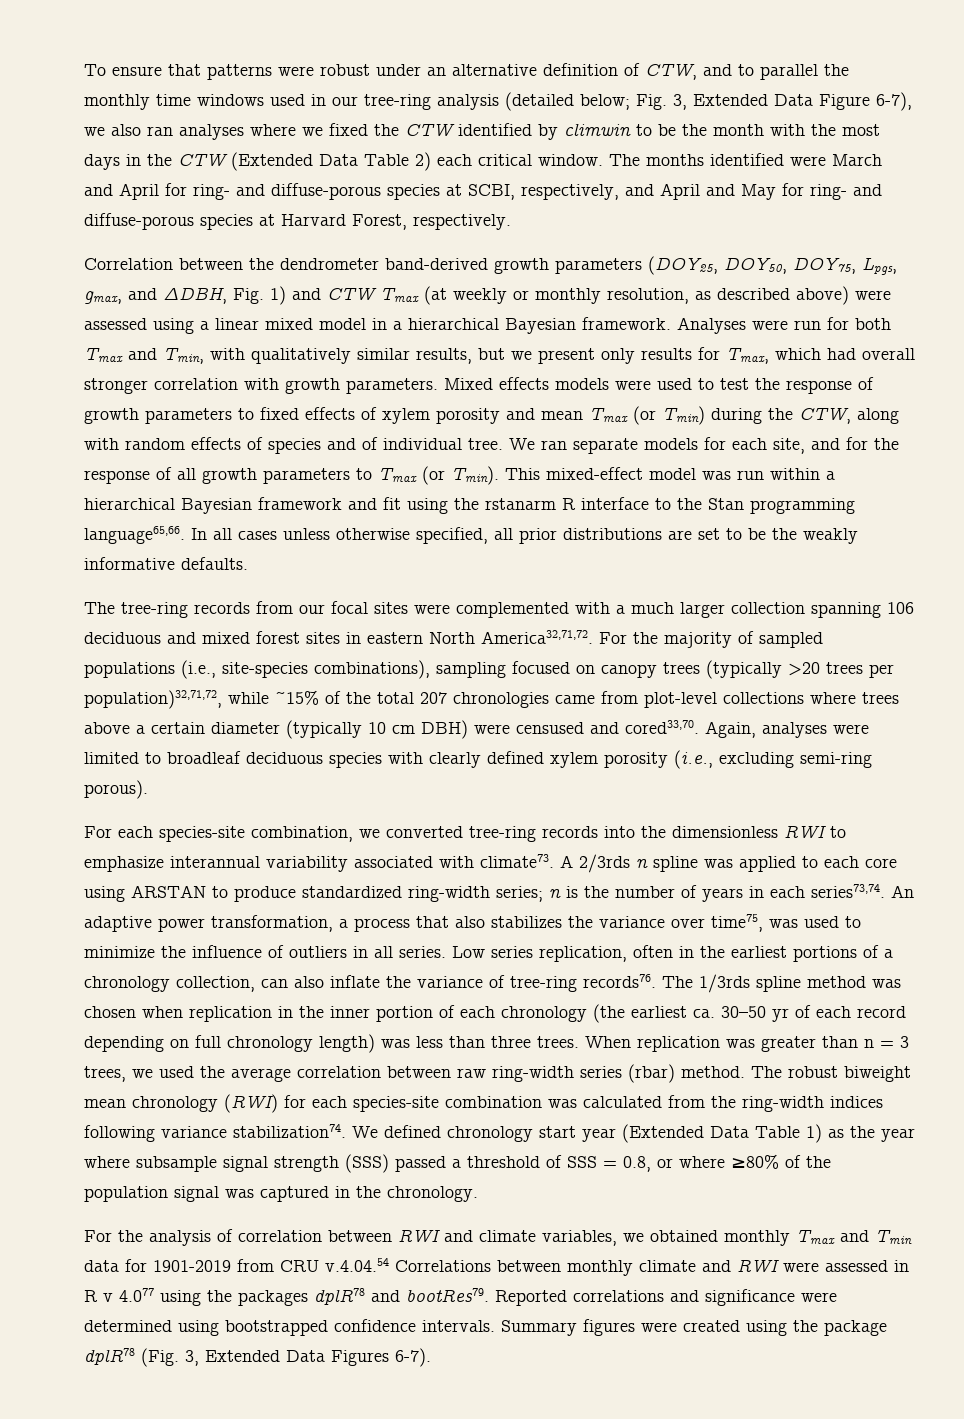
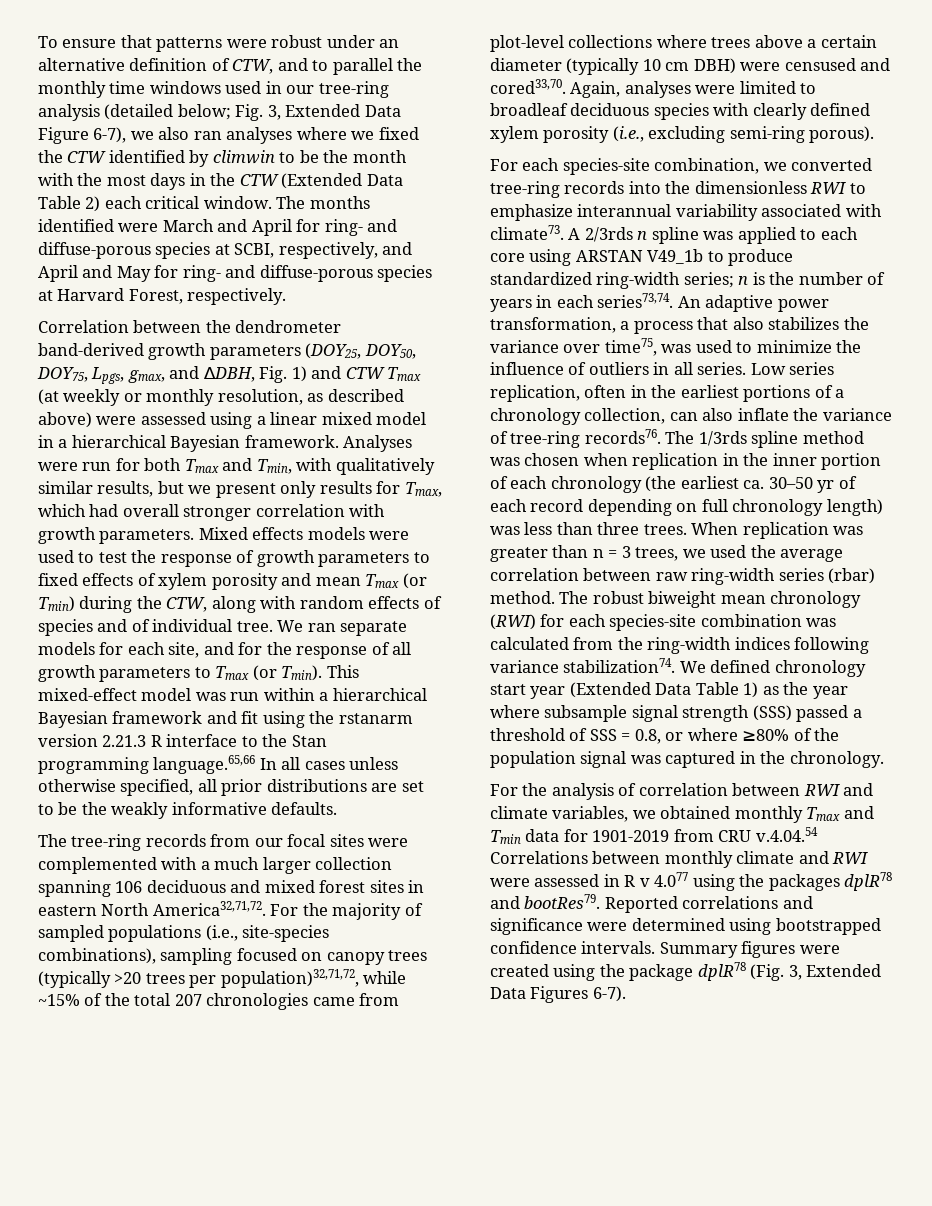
- This mixed-effect model was run within a hierarchical Bayesian framework and fit using the rstanarm R interface to the Stan programming language65,66. In all cases unless otherwise specified, all prior distributions are set to be the weakly informative defaults.
+ This mixed-effect model was run within a hierarchical Bayesian framework and fit using the rstanarm version 2.21.3 R interface to the Stan programming language.65,66 In all cases unless otherwise specified, all prior distributions are set to be the weakly informative defaults.
- A 2/3rds n spline was applied to each core using ARSTAN to produce standardized ring-width series; n is the number of years in each series73,74.
+ A 2/3rds n spline was applied to each core using ARSTAN V49_1b to produce standardized ring-width series; n is the number of years in each series73,74.

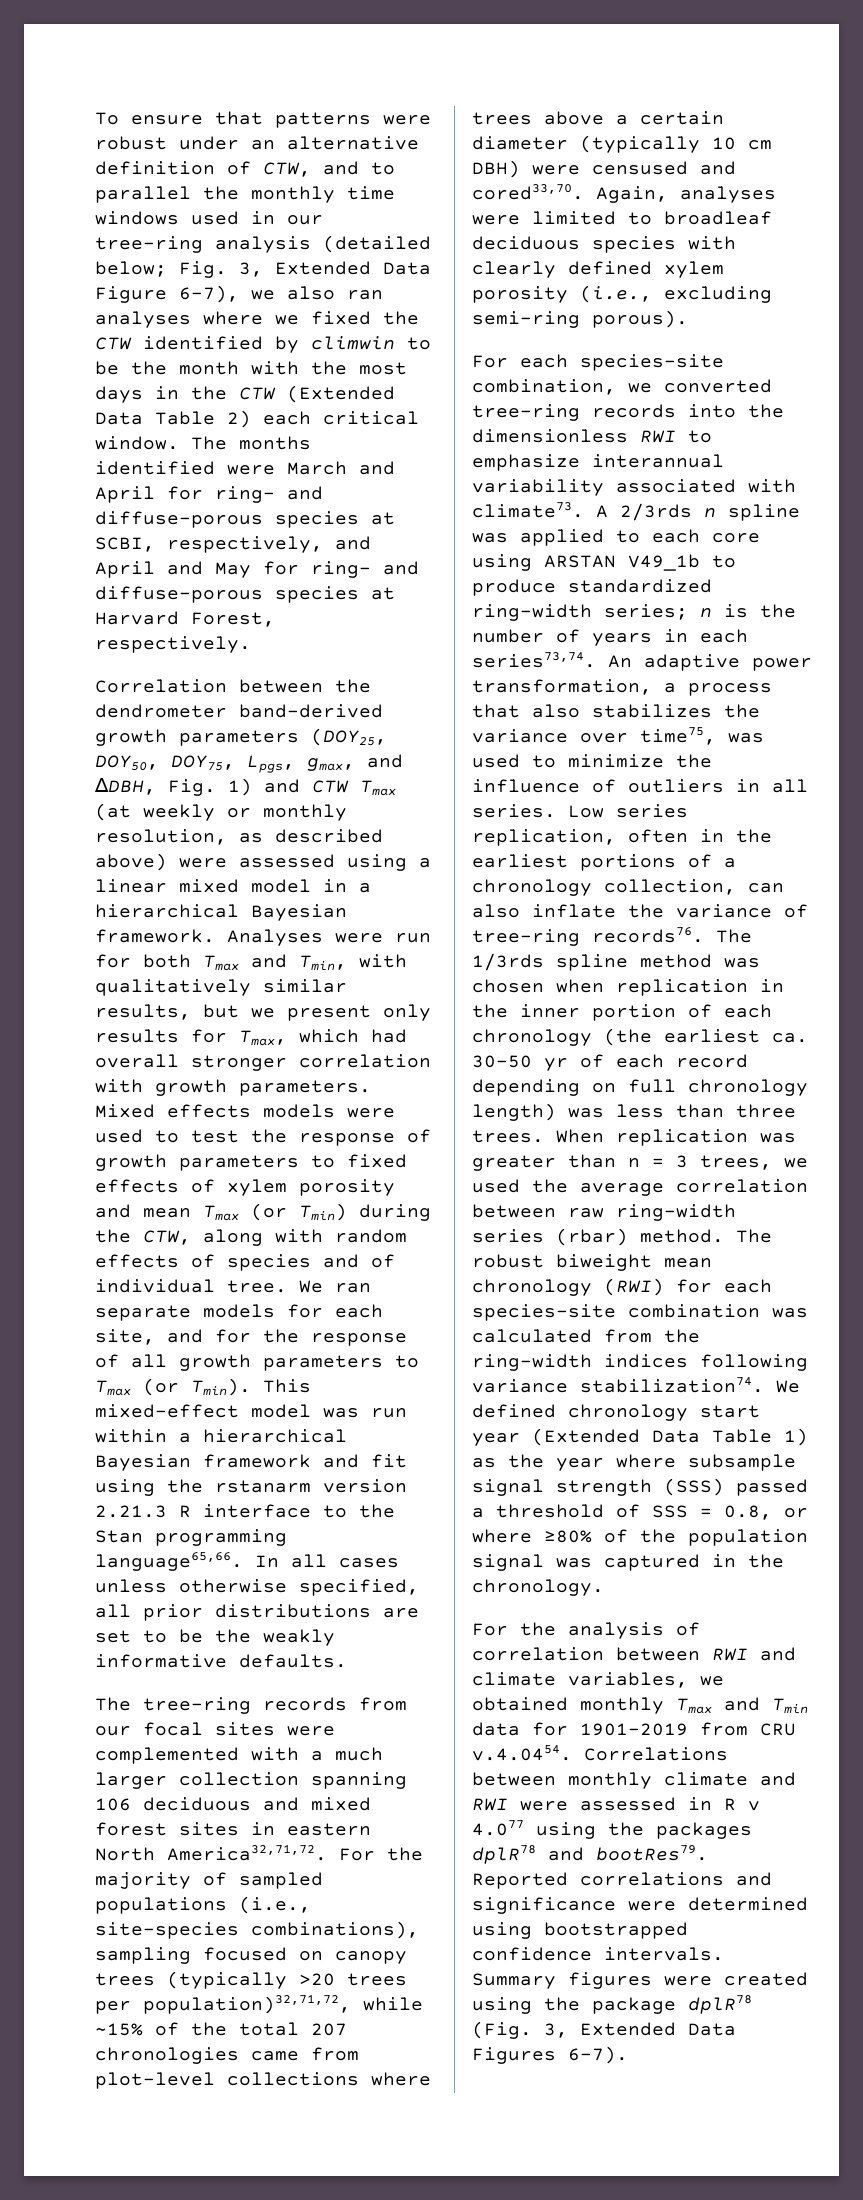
- This mixed-effect model was run within a hierarchical Bayesian framework and fit using the rstanarm version 2.21.3 R interface to the Stan programming language.65,66 In all cases unless otherwise specified, all prior distributions are set to be the weakly informative defaults.
+ This mixed-effect model was run within a hierarchical Bayesian framework and fit using the rstanarm version 2.21.3 R interface to the Stan programming language65,66. In all cases unless otherwise specified, all prior distributions are set to be the weakly informative defaults.
- For the analysis of correlation between RWI and climate variables, we obtained monthly Tmax and Tmin data for 1901-2019 from CRU v.4.04.54 Correlations between monthly climate and RWI were assessed in R v 4.077 using the packages dplR78 and bootRes79.
+ For the analysis of correlation between RWI and climate variables, we obtained monthly Tmax and Tmin data for 1901-2019 from CRU v.4.0454. Correlations between monthly climate and RWI were assessed in R v 4.077 using the packages dplR78 and bootRes79.

